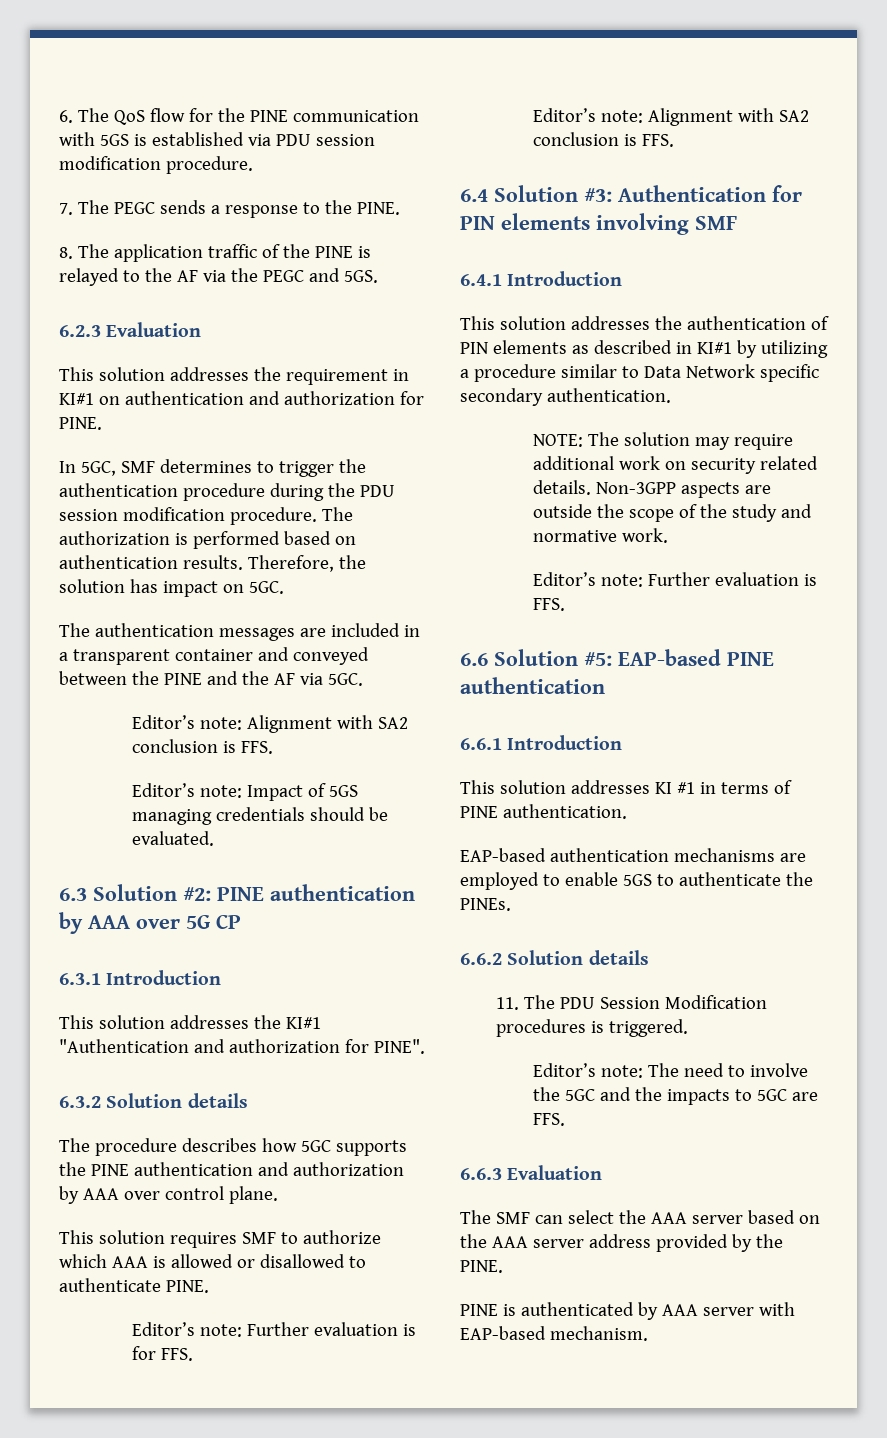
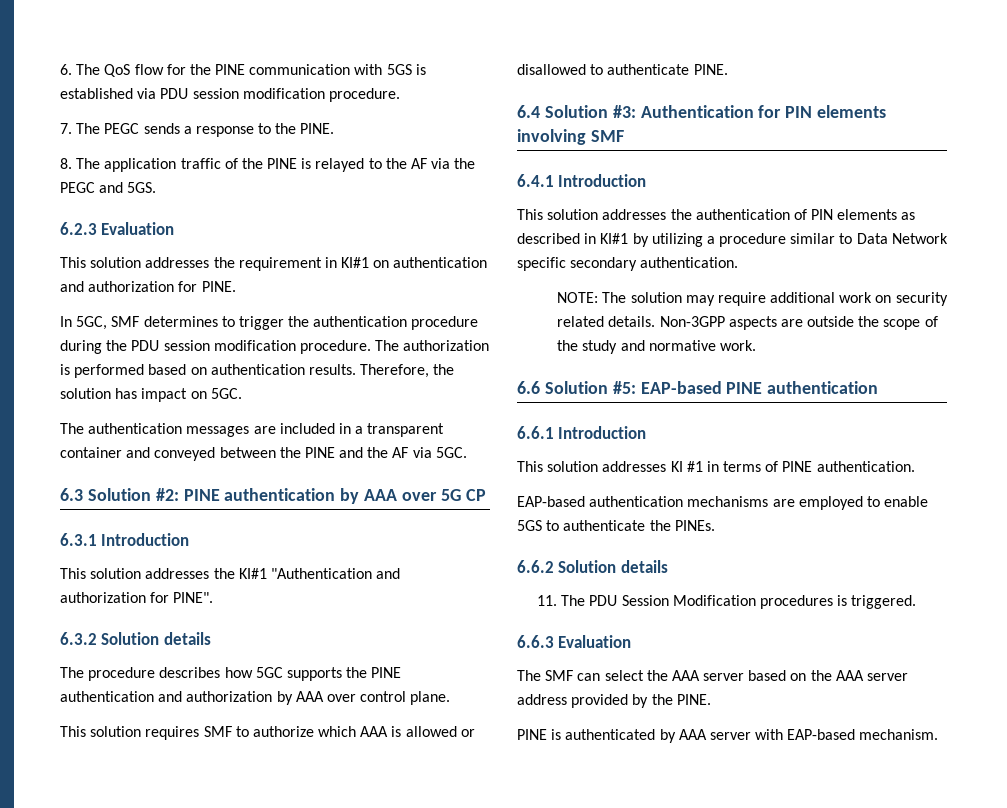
  The authentication messages are included in a transparent container and conveyed between the PINE and the AF via 5GC.
- Editor’s note: Alignment with SA2 conclusion is FFS.
- Editor’s note: Impact of 5GS managing credentials should be evaluated.
- Editor’s note: Further evaluation is for FFS.
- Editor’s note: Alignment with SA2 conclusion is FFS.
- Editor’s note: Further evaluation is FFS.
- Editor’s note: The need to involve the 5GC and the impacts to 5GC are FFS.

